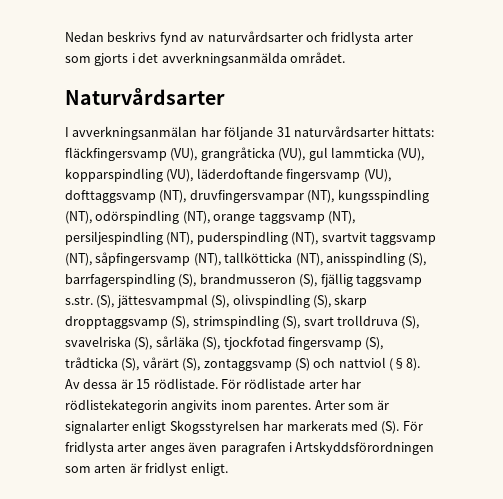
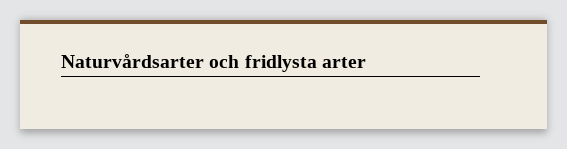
- Nedan beskrivs fynd av naturvårdsarter och fridlysta arter som gjorts i det avverkningsanmälda området.
- Naturvårdsarter
- I avverkningsanmälan har följande 31 naturvårdsarter hittats: fläckfingersvamp (VU), grangråticka (VU), gul lammticka (VU), kopparspindling (VU), läderdoftande fingersvamp (VU), dofttaggsvamp (NT), druvfingersvampar (NT), kungsspindling (NT), odörspindling (NT), orange taggsvamp (NT), persiljespindling (NT), puderspindling (NT), svartvit taggsvamp (NT), såpfingersvamp (NT), tallkötticka (NT), anisspindling (S), barrfagerspindling (S), brandmusseron (S), fjällig taggsvamp s.str. (S), jättesvampmal (S), olivspindling (S), skarp dropptaggsvamp (S), strimspindling (S), svart trolldruva (S), svavelriska (S), sårläka (S), tjockfotad fingersvamp (S), trådticka (S), vårärt (S), zontaggsvamp (S) och nattviol (§8). Av dessa är 15 rödlistade. För rödlistade arter har rödlistekategorin angivits inom parentes. Arter som är signalarter enligt Skogsstyrelsen har markerats med (S). För fridlysta arter anges även paragrafen i Artskyddsförordningen som arten är fridlyst enligt.
+ Naturvårdsarter och fridlysta arter

